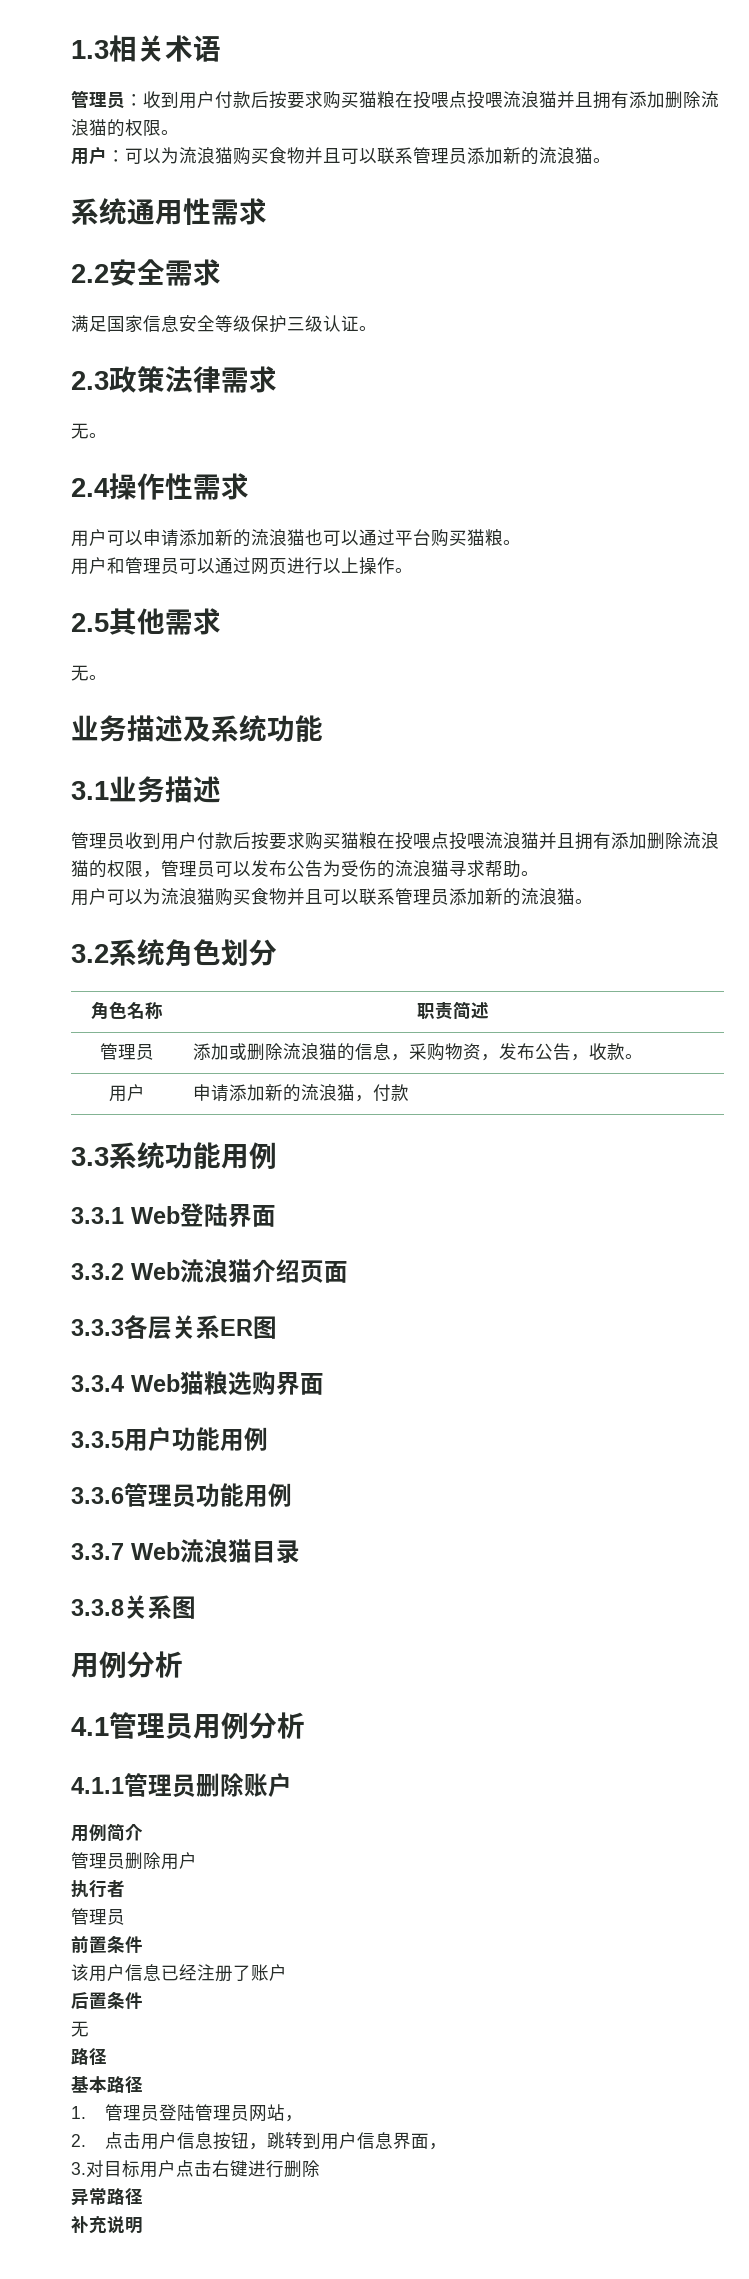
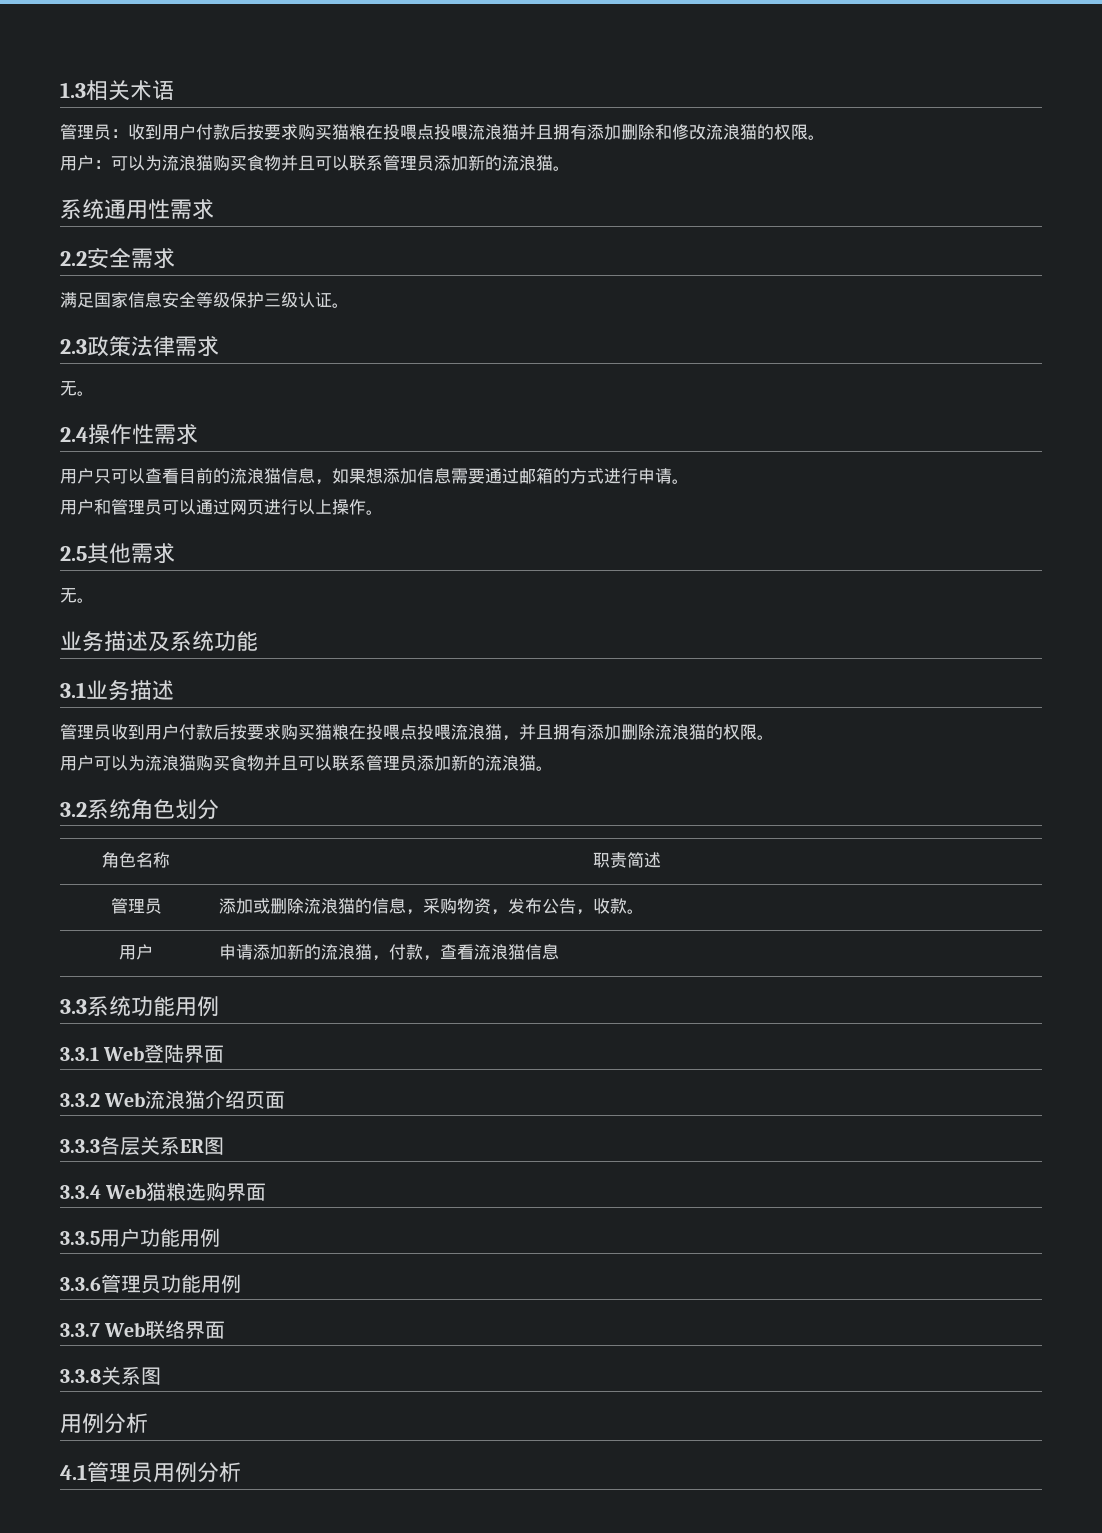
- 管理员：收到用户付款后按要求购买猫粮在投喂点投喂流浪猫并且拥有添加删除流浪猫的权限。
+ 管理员：收到用户付款后按要求购买猫粮在投喂点投喂流浪猫并且拥有添加删除和修改流浪猫的权限。
- 用户可以申请添加新的流浪猫也可以通过平台购买猫粮。
+ 用户只可以查看目前的流浪猫信息，如果想添加信息需要通过邮箱的方式进行申请。
- 管理员收到用户付款后按要求购买猫粮在投喂点投喂流浪猫并且拥有添加删除流浪猫的权限，管理员可以发布公告为受伤的流浪猫寻求帮助。
+ 管理员收到用户付款后按要求购买猫粮在投喂点投喂流浪猫，并且拥有添加删除流浪猫的权限。
- 用户 | 申请添加新的流浪猫，付款
+ 用户 | 申请添加新的流浪猫，付款，查看流浪猫信息
- 3.3.7 Web流浪猫目录
+ 3.3.7 Web联络界面
- 4.1.1管理员删除账户
- 用例简介
- 管理员删除用户
- 执行者
- 管理员
- 前置条件
- 该用户信息已经注册了账户
- 后置条件
- 无
- 路径
- 基本路径
- 1.管理员登陆管理员网站，
- 2.点击用户信息按钮，跳转到用户信息界面，
- 3.对目标用户点击右键进行删除
- 异常路径
- 补充说明

